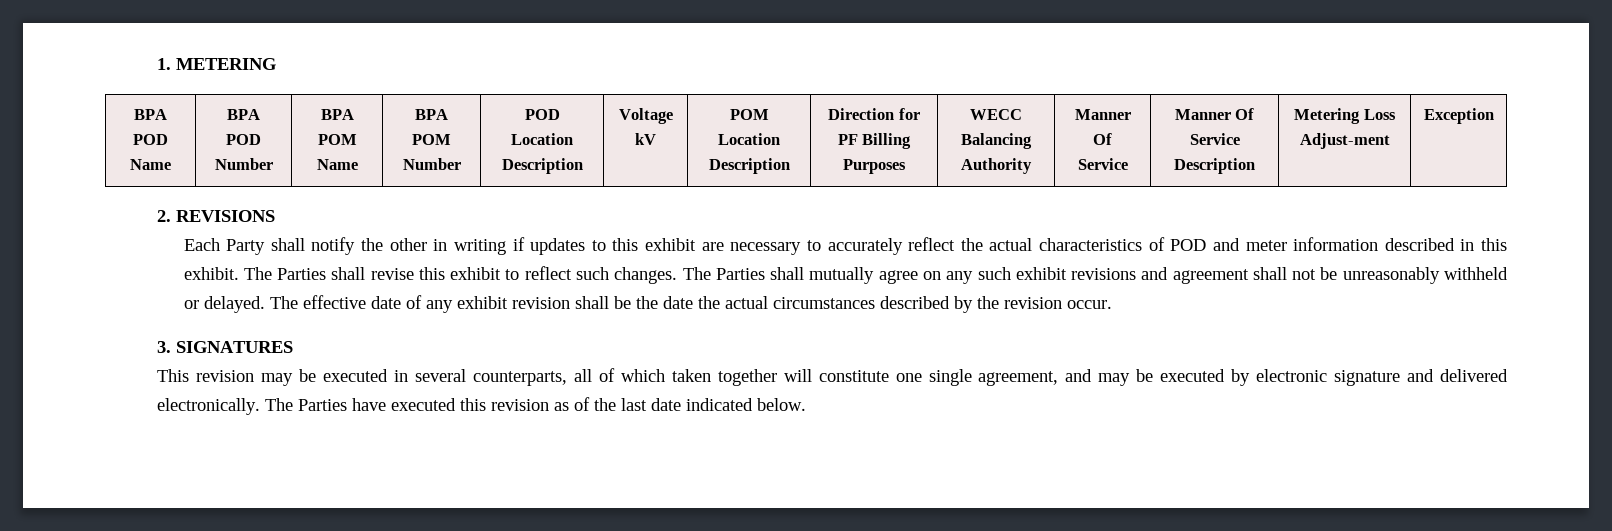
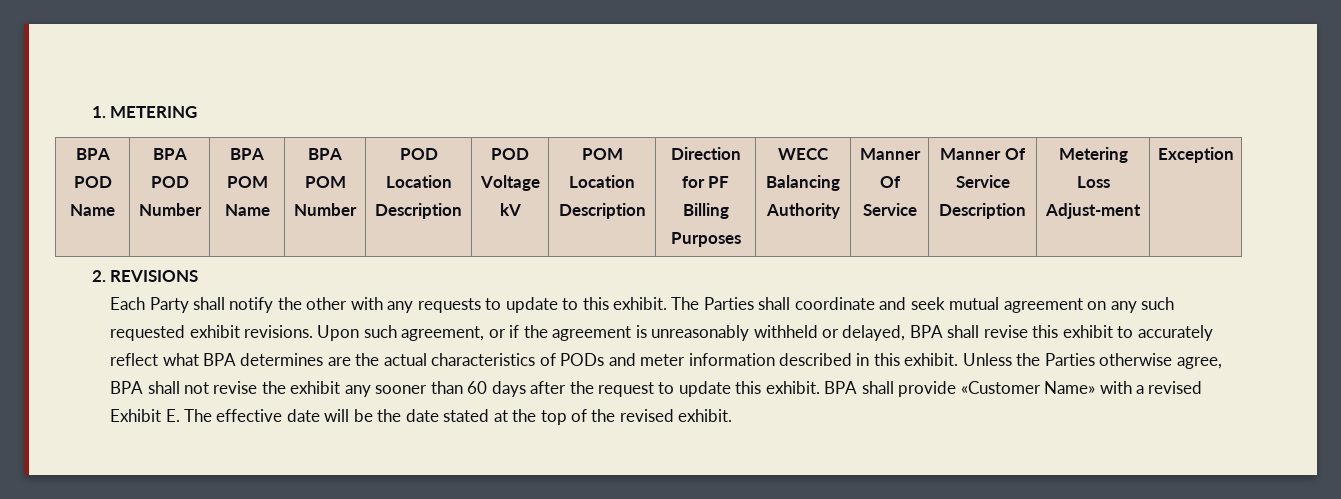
- BPA POD Name | BPA POD Number | BPA POM Name | BPA POM Number | POD Location Description | Voltage kV | POM Location Description | Direction for PF Billing Purposes | WECC Balancing Authority | Manner Of Service | Manner Of Service Description | Metering Loss Adjust-ment | Exception
+ BPA POD Name | BPA POD Number | BPA POM Name | BPA POM Number | POD Location Description | POD Voltage kV | POM Location Description | Direction for PF Billing Purposes | WECC Balancing Authority | Manner Of Service | Manner Of Service Description | Metering Loss Adjust-ment | Exception
- Each Party shall notify the other in writing if updates to this exhibit are necessary to accurately reflect the actual characteristics of POD and meter information described in this exhibit.
+ Each Party shall notify the other with any requests to update to this exhibit. The Parties shall coordinate and seek mutual agreement on any such requested exhibit revisions. Upon such agreement, or if the agreement is unreasonably withheld or delayed, BPA shall revise this exhibit to accurately reflect what BPA determines are the actual characteristics of PODs and meter information described in this exhibit.
- The Parties shall revise this exhibit to reflect such changes. The Parties shall mutually agree on any such exhibit revisions and agreement shall not be unreasonably withheld or delayed. The effective date of any exhibit revision shall be the date the actual circumstances described by the revision occur.
- 3. SIGNATURES
- This revision may be executed in several counterparts, all of which taken together will constitute one single agreement, and may be executed by electronic signature and delivered electronically. The Parties have executed this revision as of the last date indicated below.
+ Unless the Parties otherwise agree, BPA shall not revise the exhibit any sooner than 60 days after the request to update this exhibit. BPA shall provide «Customer Name» with a revised Exhibit E. The effective date will be the date stated at the top of the revised exhibit.

